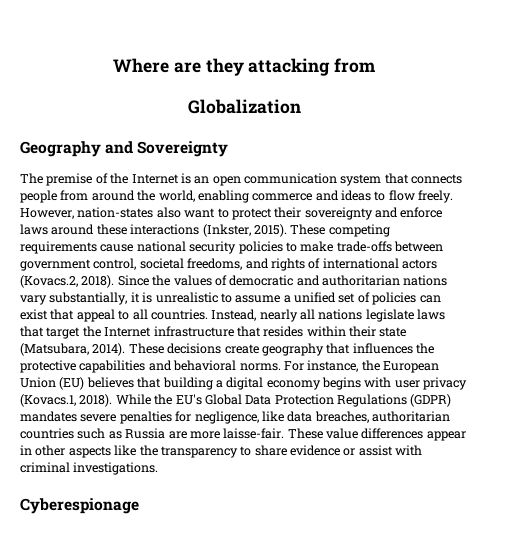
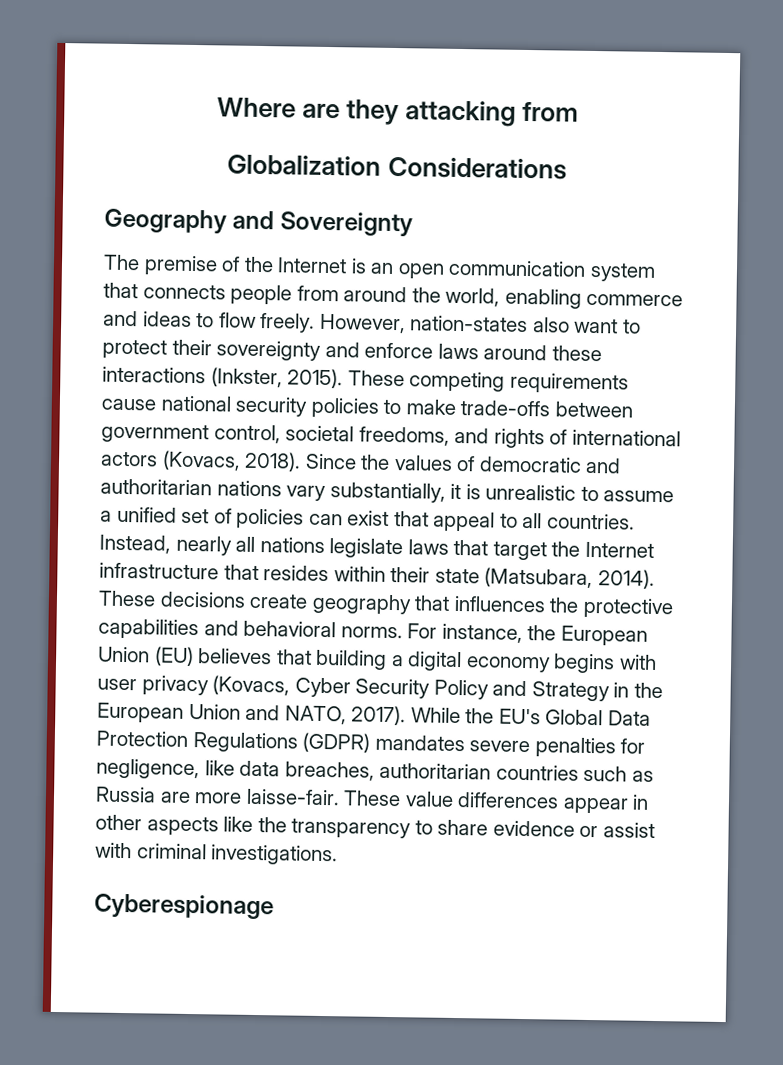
- Globalization
+ Globalization Considerations
- These competing requirements cause national security policies to make trade-offs between government control, societal freedoms, and rights of international actors (Kovacs.2, 2018).
+ These competing requirements cause national security policies to make trade-offs between government control, societal freedoms, and rights of international actors (Kovacs, 2018).
- For instance, the European Union (EU) believes that building a digital economy begins with user privacy (Kovacs.1, 2018).
+ For instance, the European Union (EU) believes that building a digital economy begins with user privacy (Kovacs, Cyber Security Policy and Strategy in the European Union and NATO, 2017).

